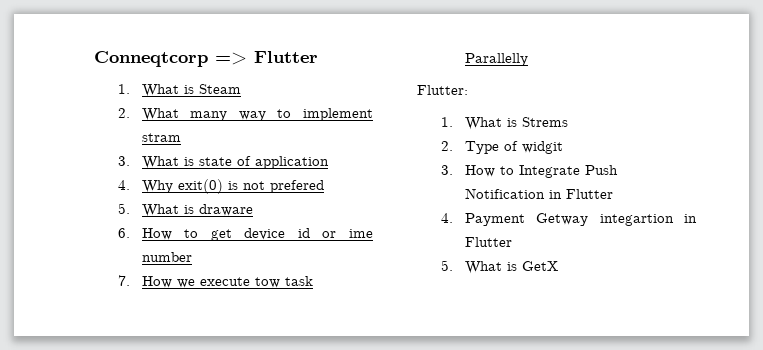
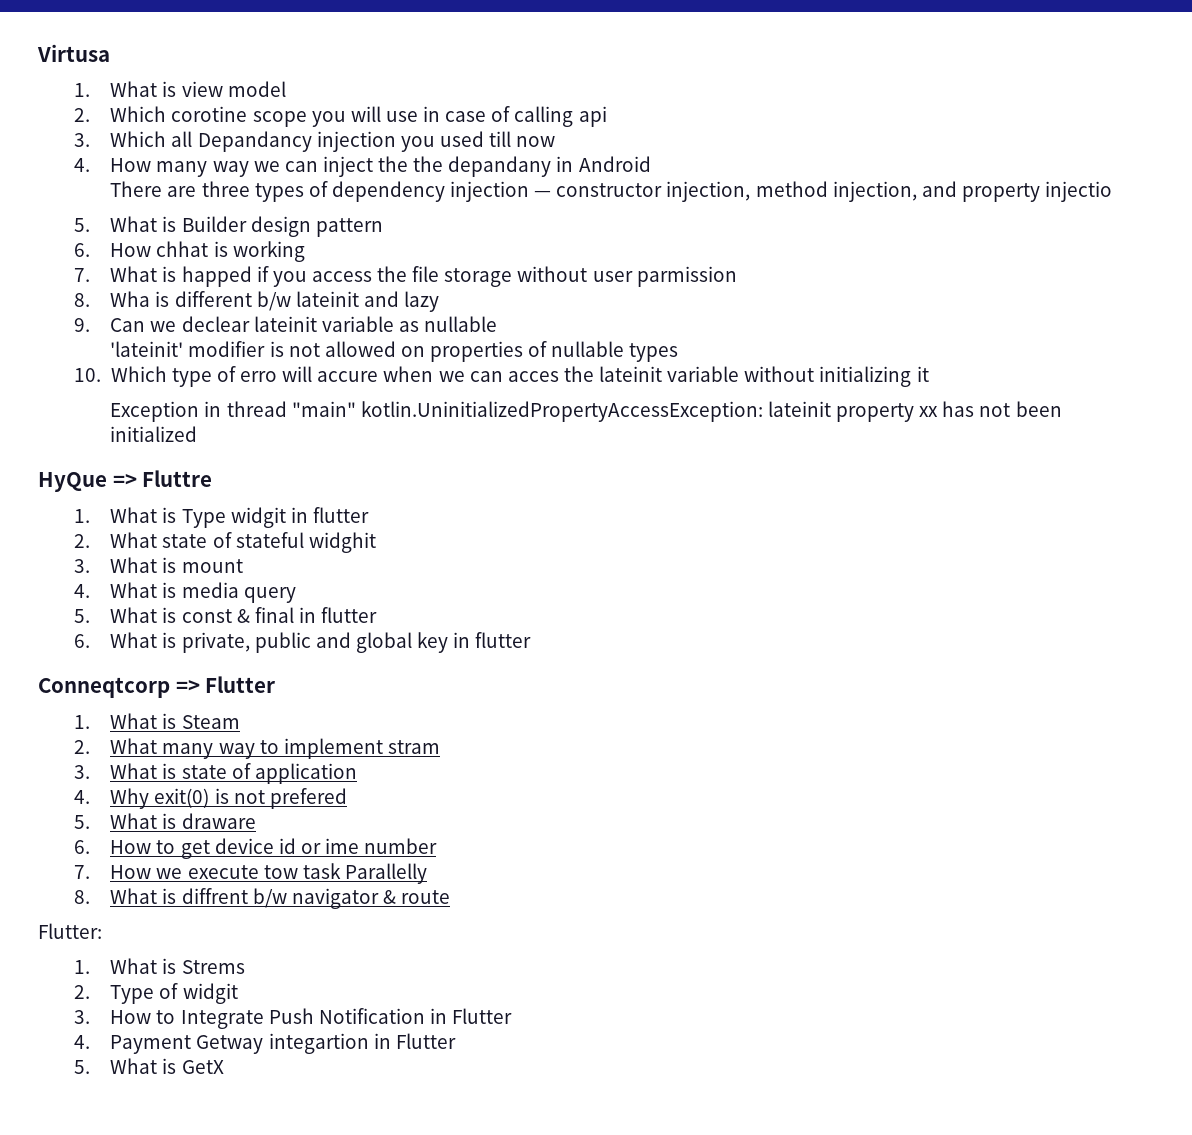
+ Virtusa
+ 1. What is view model
+ 2. Which corotine scope you will use in case of calling api
+ 3. Which all Depandancy injection you used till now
+ 4. How many way we can inject the the depandany in Android
+ There are three types of dependency injection — constructor injection, method injection, and property injectio
+ 5. What is Builder design pattern
+ 6. How chhat is working
+ 7. What is happed if you access the file storage without user parmission
+ 8. Wha is different b/w lateinit and lazy
+ 9. Can we declear lateinit variable as nullable
+ 'lateinit' modifier is not allowed on properties of nullable types
+ 10. Which type of erro will accure when we can acces the lateinit variable without initializing it
+ Exception in thread "main" kotlin.UninitializedPropertyAccessException: lateinit property xx has not been initialized
+ HyQue => Fluttre
+ 1. What is Type widgit in flutter
+ 2. What state of stateful widghit
+ 3. What is mount
+ 4. What is media query
+ 5. What is const & final in flutter
+ 6. What is private, public and global key in flutter
+ 8. What is diffrent b/w navigator & route

